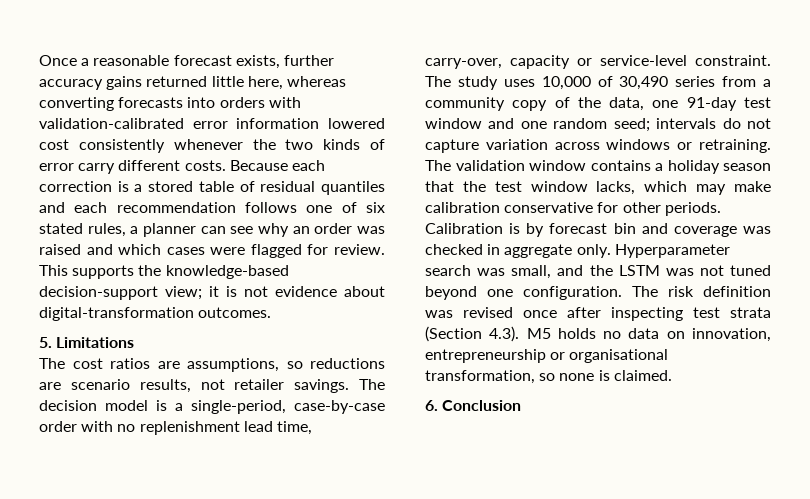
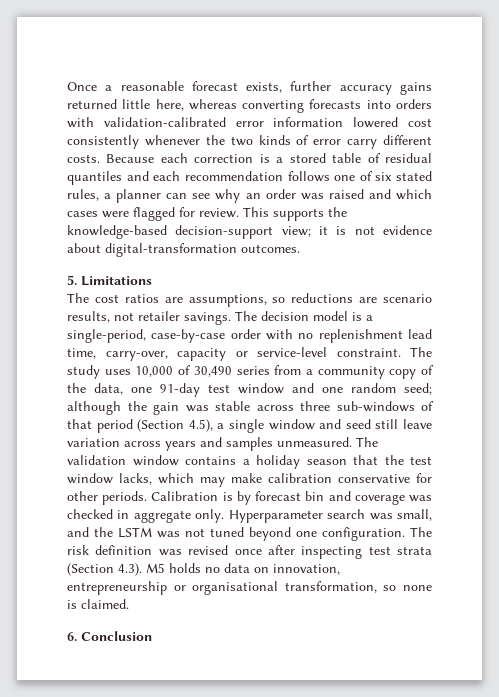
- The study uses 10,000 of 30,490 series from a community copy of the data, one 91-day test window and one random seed; intervals do not capture variation across windows or retraining.
+ The study uses 10,000 of 30,490 series from a community copy of the data, one 91-day test window and one random seed; although the gain was stable across three sub-windows of that period (Section 4.5), a single window and seed still leave variation across years and samples unmeasured.

